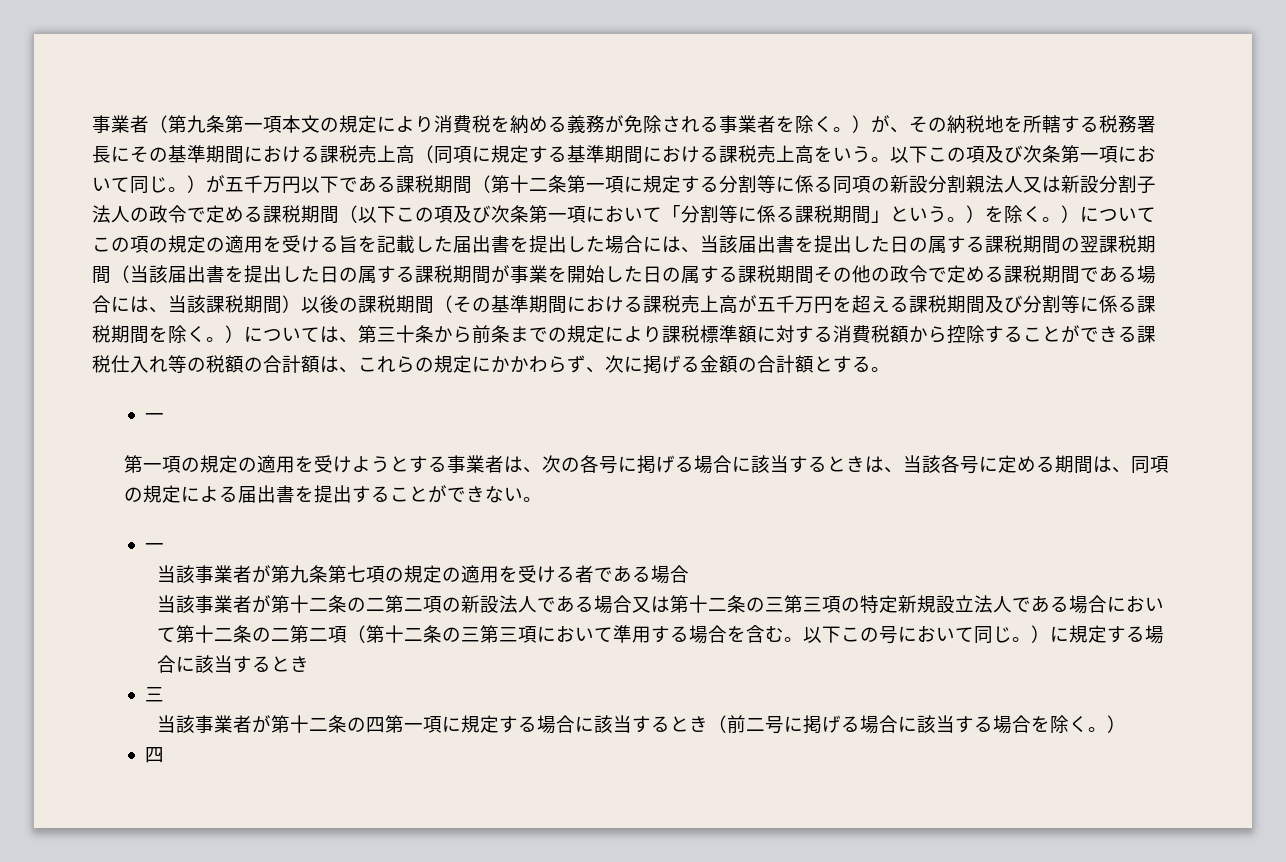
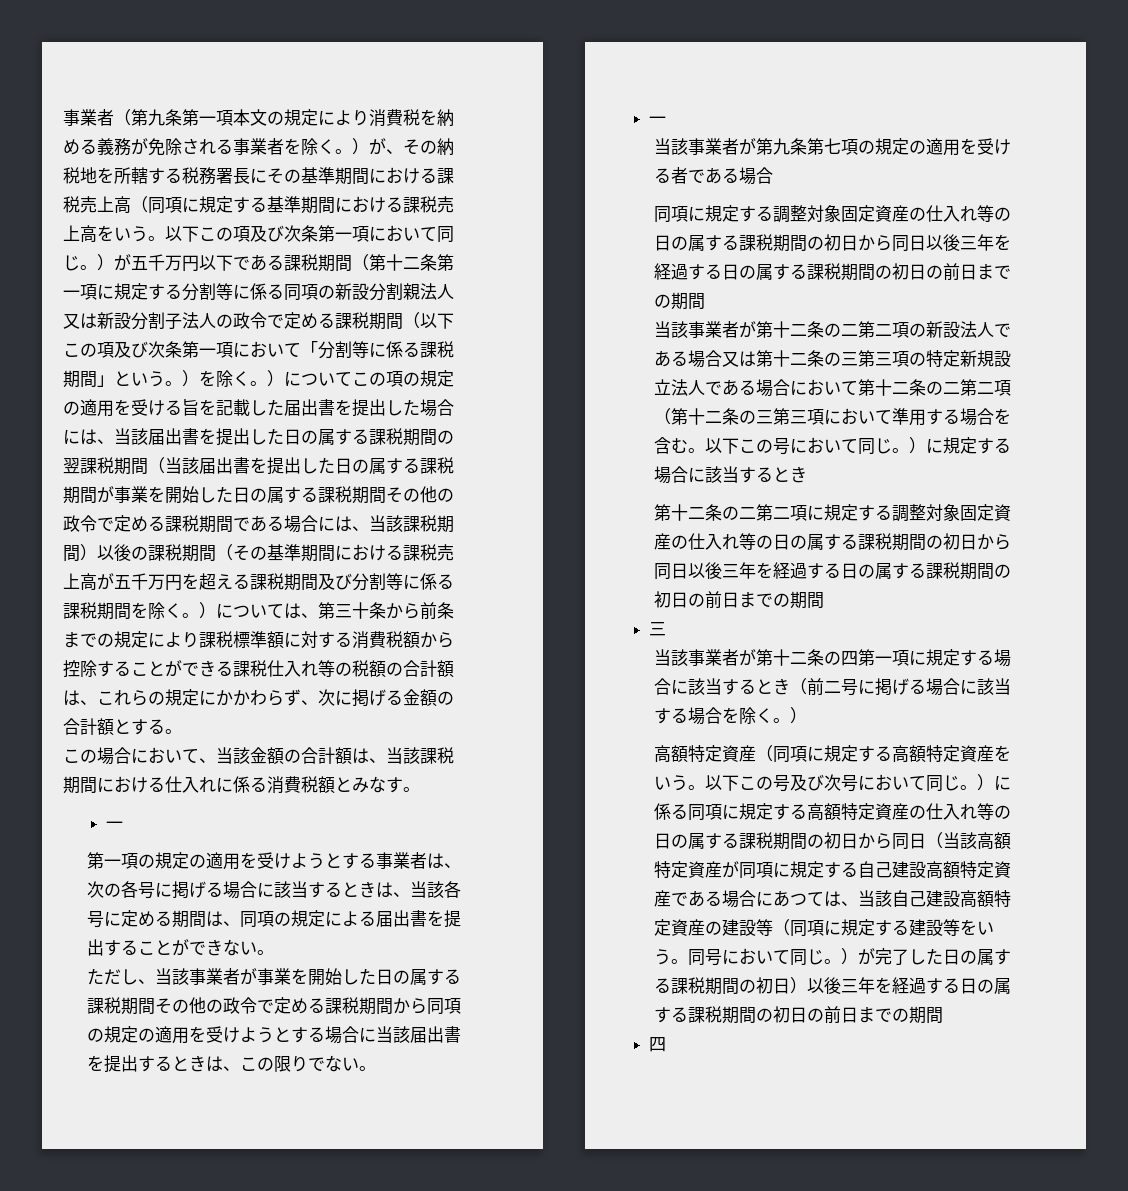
+ この場合において、当該金額の合計額は、当該課税期間における仕入れに係る消費税額とみなす。
+ ただし、当該事業者が事業を開始した日の属する課税期間その他の政令で定める課税期間から同項の規定の適用を受けようとする場合に当該届出書を提出するときは、この限りでない。
+ 同項に規定する調整対象固定資産の仕入れ等の日の属する課税期間の初日から同日以後三年を経過する日の属する課税期間の初日の前日までの期間
+ 第十二条の二第二項に規定する調整対象固定資産の仕入れ等の日の属する課税期間の初日から同日以後三年を経過する日の属する課税期間の初日の前日までの期間
+ 高額特定資産（同項に規定する高額特定資産をいう。以下この号及び次号において同じ。）に係る同項に規定する高額特定資産の仕入れ等の日の属する課税期間の初日から同日（当該高額特定資産が同項に規定する自己建設高額特定資産である場合にあつては、当該自己建設高額特定資産の建設等（同項に規定する建設等をいう。同号において同じ。）が完了した日の属する課税期間の初日）以後三年を経過する日の属する課税期間の初日の前日までの期間

